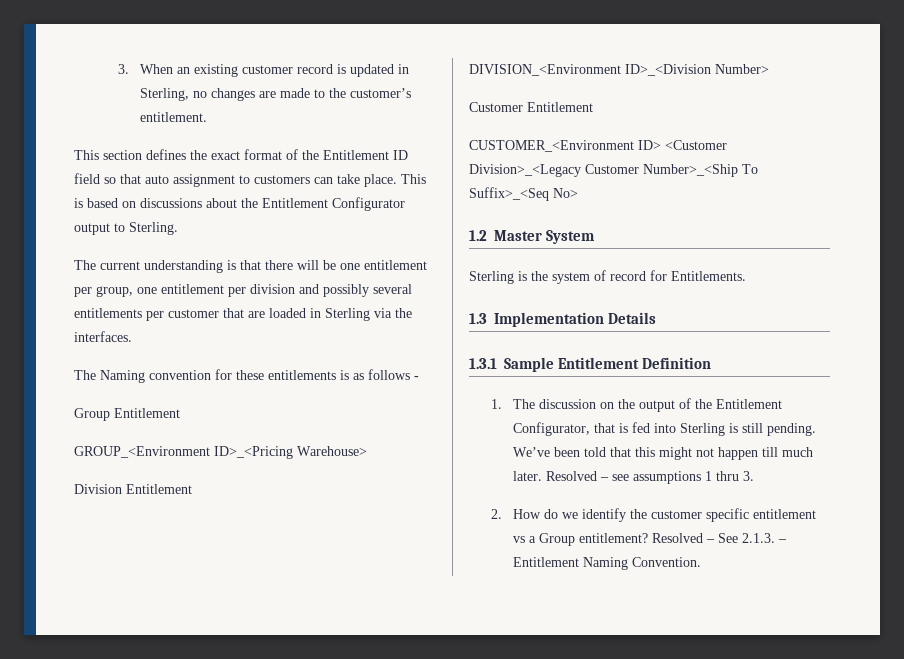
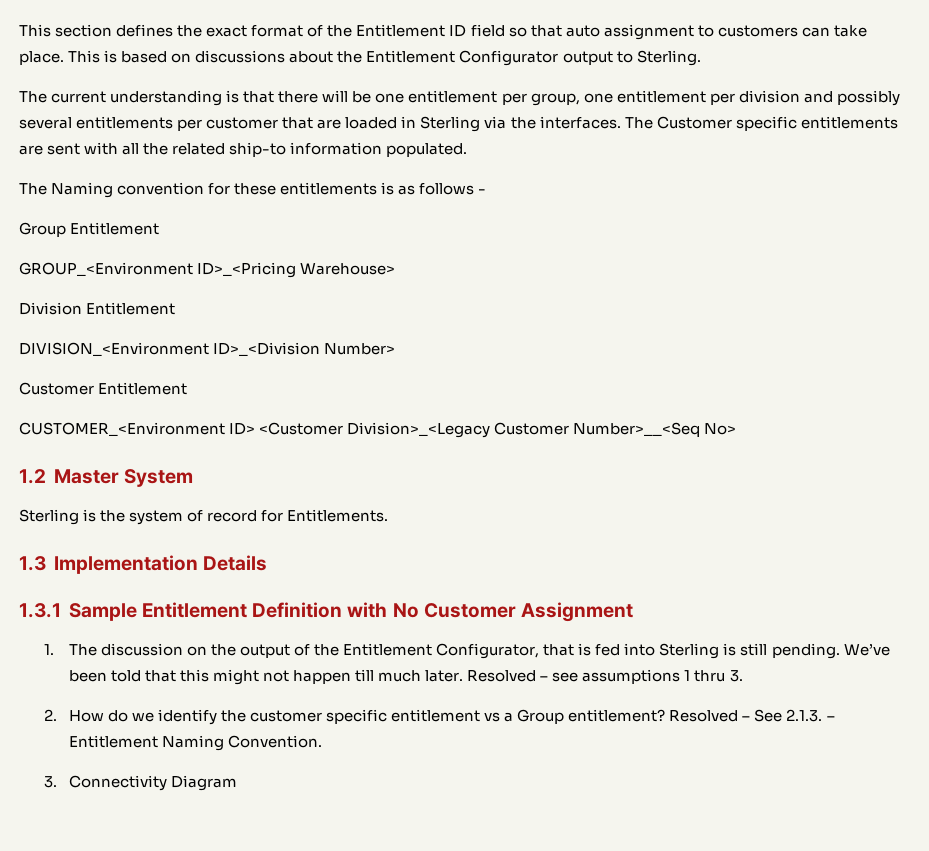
- 3. When an existing customer record is updated in Sterling, no changes are made to the customer’s entitlement.
+ The Customer specific entitlements are sent with all the related ship-to information populated.
- CUSTOMER_<Environment ID> <Customer Division>_<Legacy Customer Number>_<Ship To Suffix>_<Seq No>
+ CUSTOMER_<Environment ID> <Customer Division>_<Legacy Customer Number>__<Seq No>
- 1.3.1 Sample Entitlement Definition
+ 1.3.1 Sample Entitlement Definition with No Customer Assignment
+ 3. Connectivity Diagram

